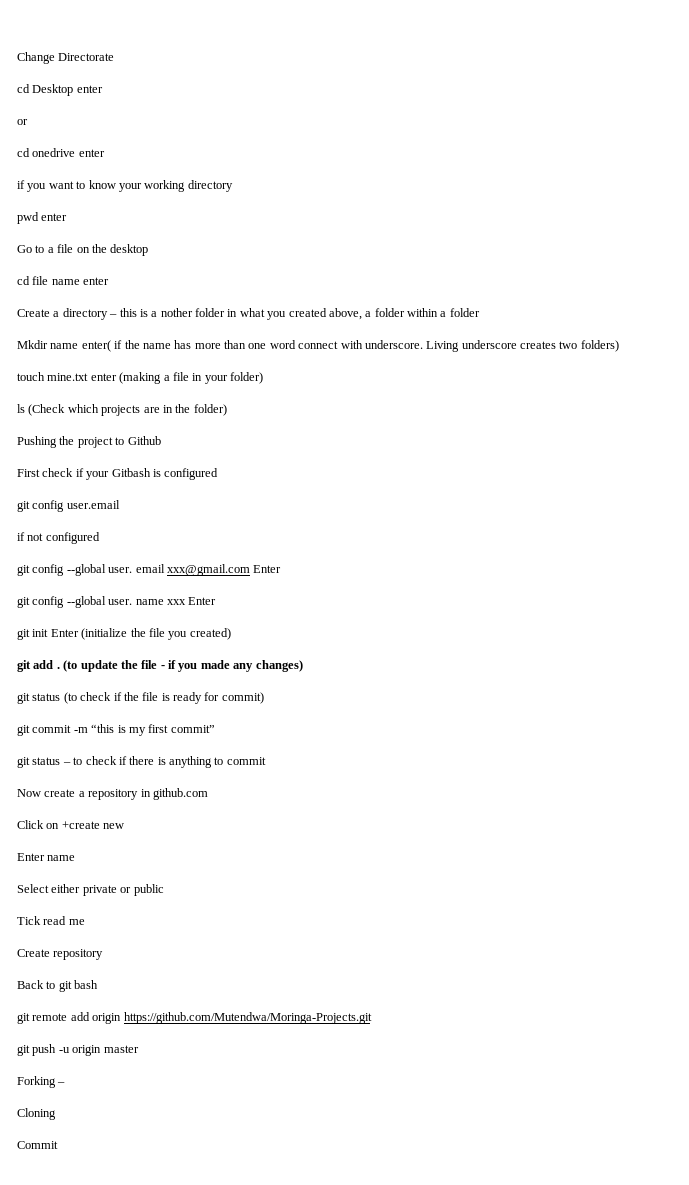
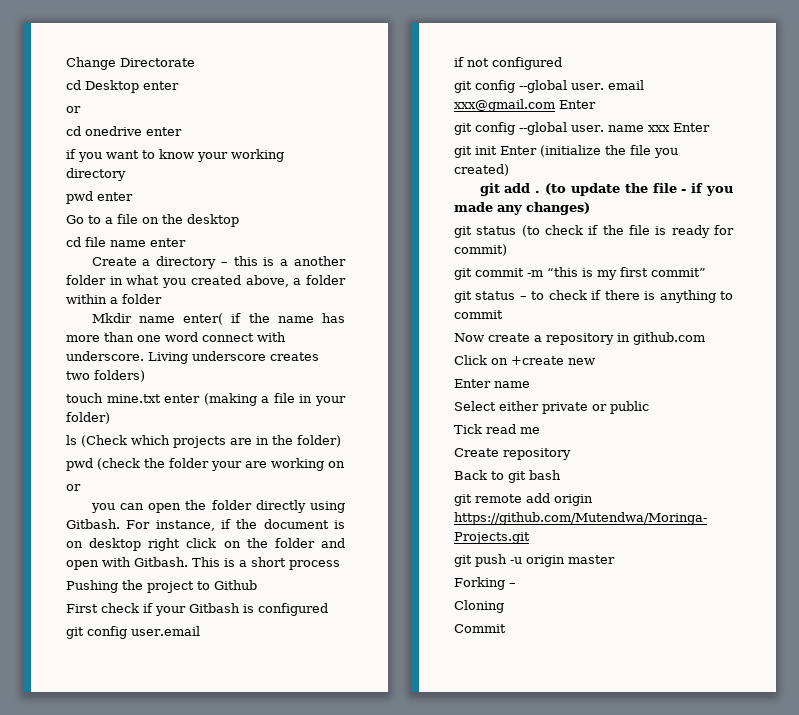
- Create a directory – this is a nother folder in what you created above, a folder within a folder
+ Create a directory – this is a another folder in what you created above, a folder within a folder
+ pwd (check the folder your are working on
+ or
+ you can open the folder directly using Gitbash. For instance, if the document is on desktop right click on the folder and open with Gitbash. This is a short process

